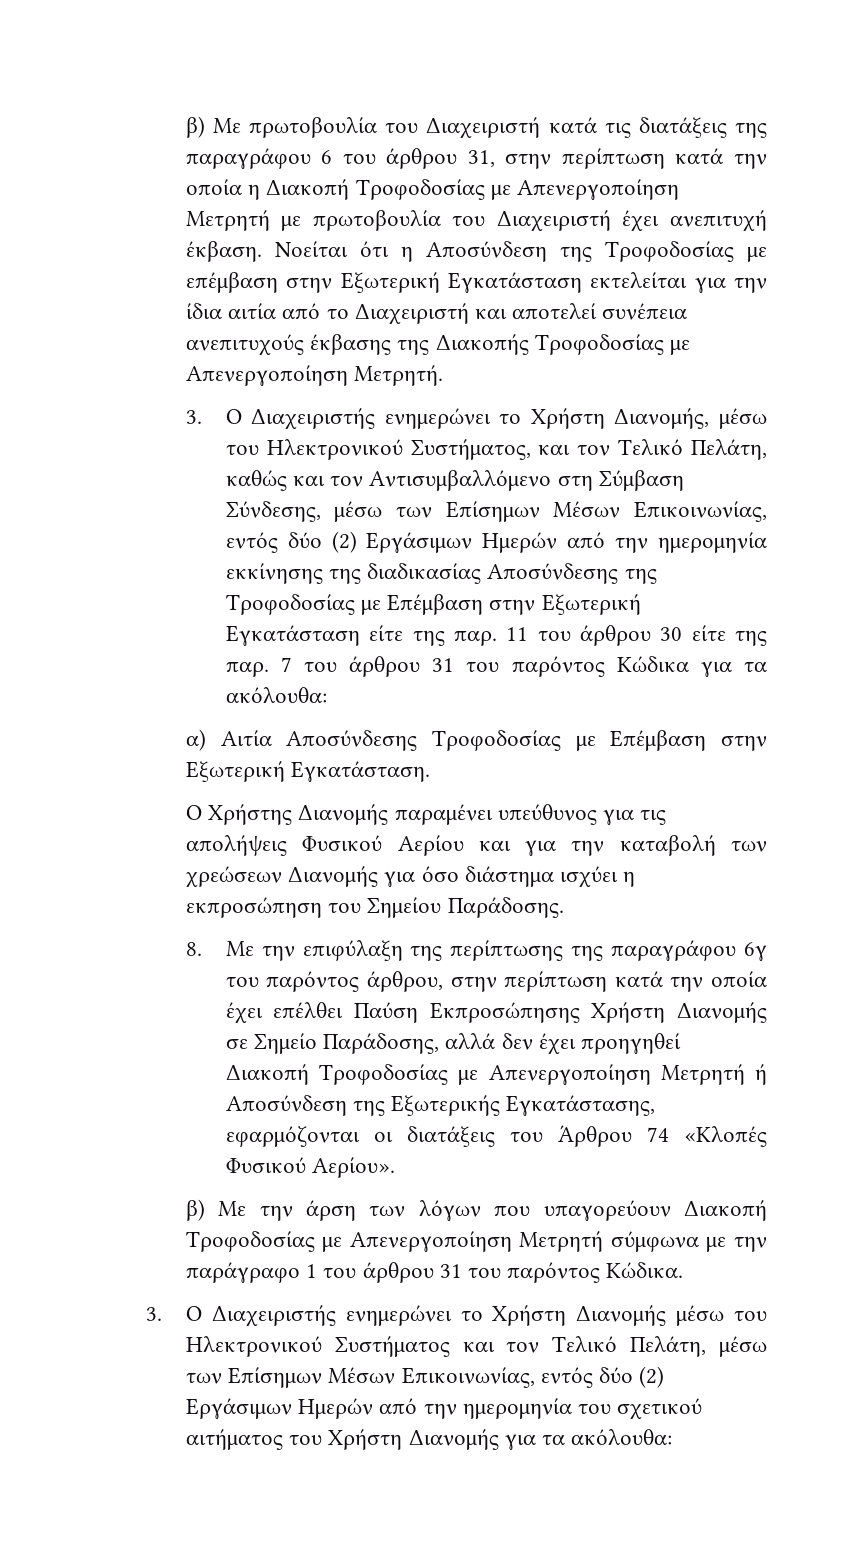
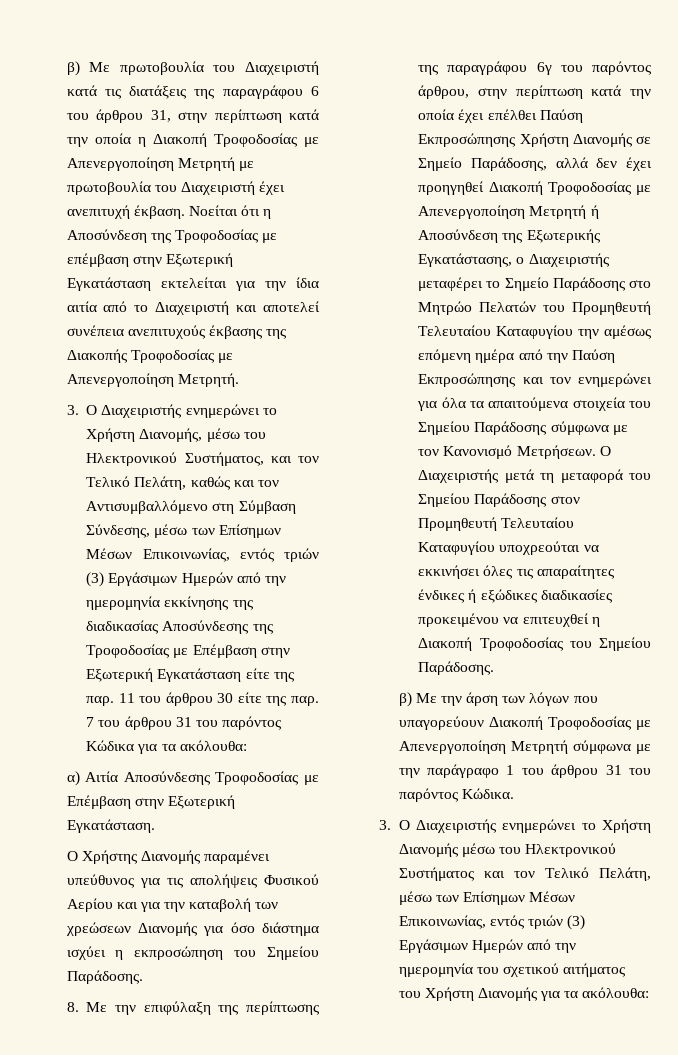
- 3. Ο Διαχειριστής ενημερώνει το Χρήστη Διανομής, μέσω του Ηλεκτρονικού Συστήματος, και τον Τελικό Πελάτη, καθώς και τον Αντισυμβαλλόμενο στη Σύμβαση Σύνδεσης, μέσω των Επίσημων Μέσων Επικοινωνίας, εντός δύο (2) Εργάσιμων Ημερών από την ημερομηνία εκκίνησης της διαδικασίας Αποσύνδεσης της Τροφοδοσίας με Επέμβαση στην Εξωτερική Εγκατάσταση είτε της παρ.
+ 3. Ο Διαχειριστής ενημερώνει το Χρήστη Διανομής, μέσω του Ηλεκτρονικού Συστήματος, και τον Τελικό Πελάτη, καθώς και τον Αντισυμβαλλόμενο στη Σύμβαση Σύνδεσης, μέσω των Επίσημων Μέσων Επικοινωνίας, εντός τριών (3) Εργάσιμων Ημερών από την ημερομηνία εκκίνησης της διαδικασίας Αποσύνδεσης της Τροφοδοσίας με Επέμβαση στην Εξωτερική Εγκατάσταση είτε της παρ.
- 8. Με την επιφύλαξη της περίπτωσης της παραγράφου 6γ του παρόντος άρθρου, στην περίπτωση κατά την οποία έχει επέλθει Παύση Εκπροσώπησης Χρήστη Διανομής σε Σημείο Παράδοσης, αλλά δεν έχει προηγηθεί Διακοπή Τροφοδοσίας με Απενεργοποίηση Μετρητή ή Αποσύνδεση της Εξωτερικής Εγκατάστασης, εφαρμόζονται οι διατάξεις του Άρθρου 74 «Κλοπές Φυσικού Αερίου».
+ 8. Με την επιφύλαξη της περίπτωσης της παραγράφου 6γ του παρόντος άρθρου, στην περίπτωση κατά την οποία έχει επέλθει Παύση Εκπροσώπησης Χρήστη Διανομής σε Σημείο Παράδοσης, αλλά δεν έχει προηγηθεί Διακοπή Τροφοδοσίας με Απενεργοποίηση Μετρητή ή Αποσύνδεση της Εξωτερικής Εγκατάστασης, ο Διαχειριστής μεταφέρει το Σημείο Παράδοσης στο Μητρώο Πελατών του Προμηθευτή Τελευταίου Καταφυγίου την αμέσως επόμενη ημέρα από την Παύση Εκπροσώπησης και τον ενημερώνει για όλα τα απαιτούμενα στοιχεία του Σημείου Παράδοσης σύμφωνα με τον Κανονισμό Μετρήσεων. Ο Διαχειριστής μετά τη μεταφορά του Σημείου Παράδοσης στον Προμηθευτή Τελευταίου Καταφυγίου υποχρεούται να εκκινήσει όλες τις απαραίτητες ένδικες ή εξώδικες διαδικασίες προκειμένου να επιτευχθεί η Διακοπή Τροφοδοσίας του Σημείου Παράδοσης.
- 3. Ο Διαχειριστής ενημερώνει το Χρήστη Διανομής μέσω του Ηλεκτρονικού Συστήματος και τον Τελικό Πελάτη, μέσω των Επίσημων Μέσων Επικοινωνίας, εντός δύο (2) Εργάσιμων Ημερών από την ημερομηνία του σχετικού αιτήματος του Χρήστη Διανομής για τα ακόλουθα:
+ 3. Ο Διαχειριστής ενημερώνει το Χρήστη Διανομής μέσω του Ηλεκτρονικού Συστήματος και τον Τελικό Πελάτη, μέσω των Επίσημων Μέσων Επικοινωνίας, εντός τριών (3) Εργάσιμων Ημερών από την ημερομηνία του σχετικού αιτήματος του Χρήστη Διανομής για τα ακόλουθα:

